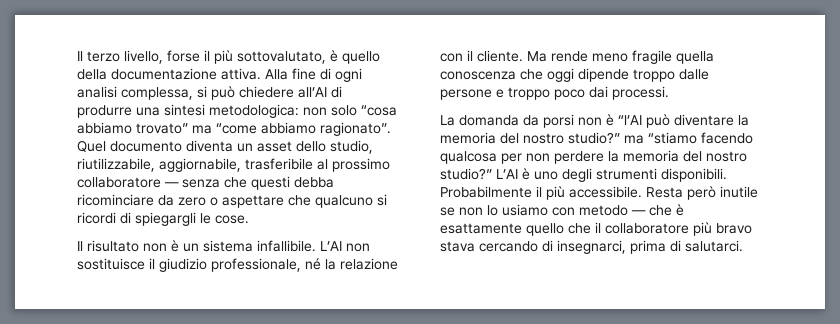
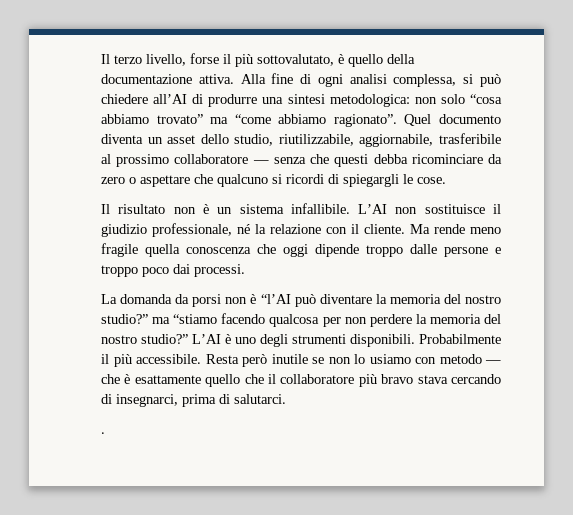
+ .

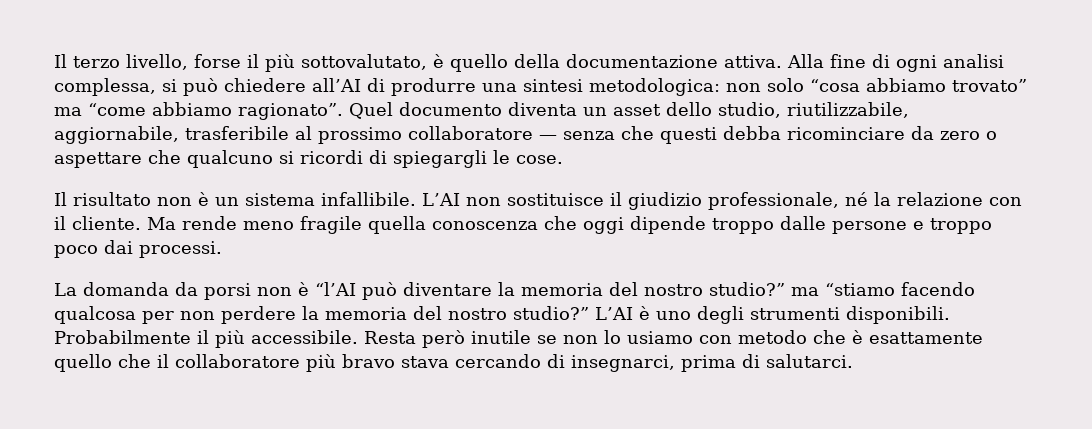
- Resta però inutile se non lo usiamo con metodo — che è esattamente quello che il collaboratore più bravo stava cercando di insegnarci, prima di salutarci.
+ Resta però inutile se non lo usiamo con metodo che è esattamente quello che il collaboratore più bravo stava cercando di insegnarci, prima di salutarci.
- .

